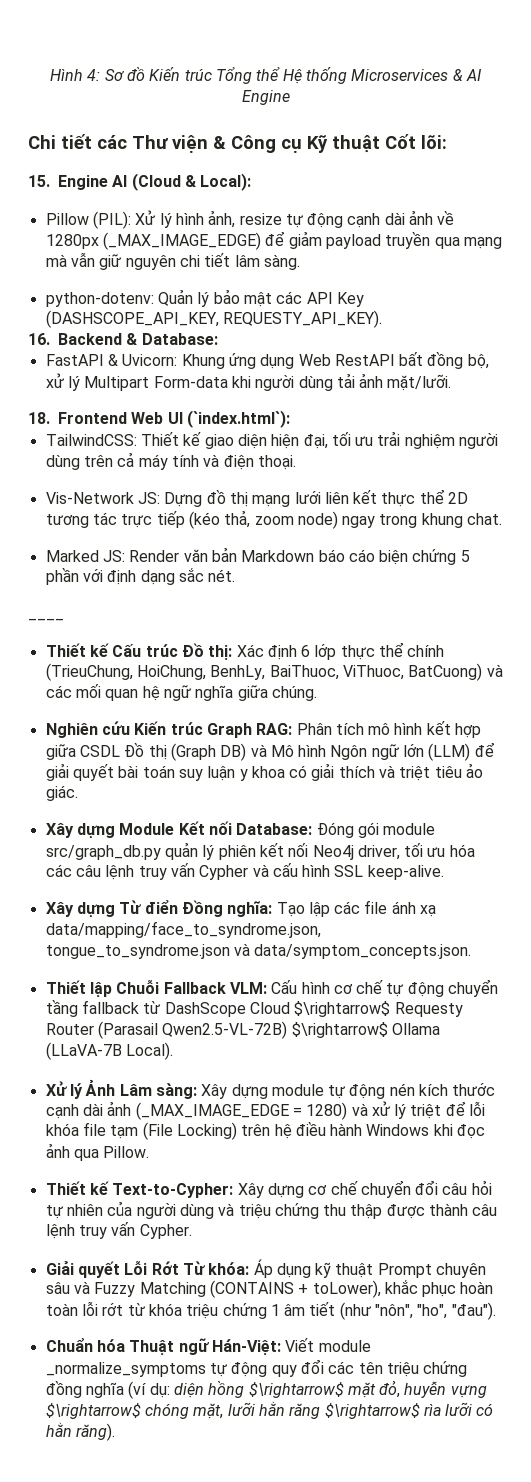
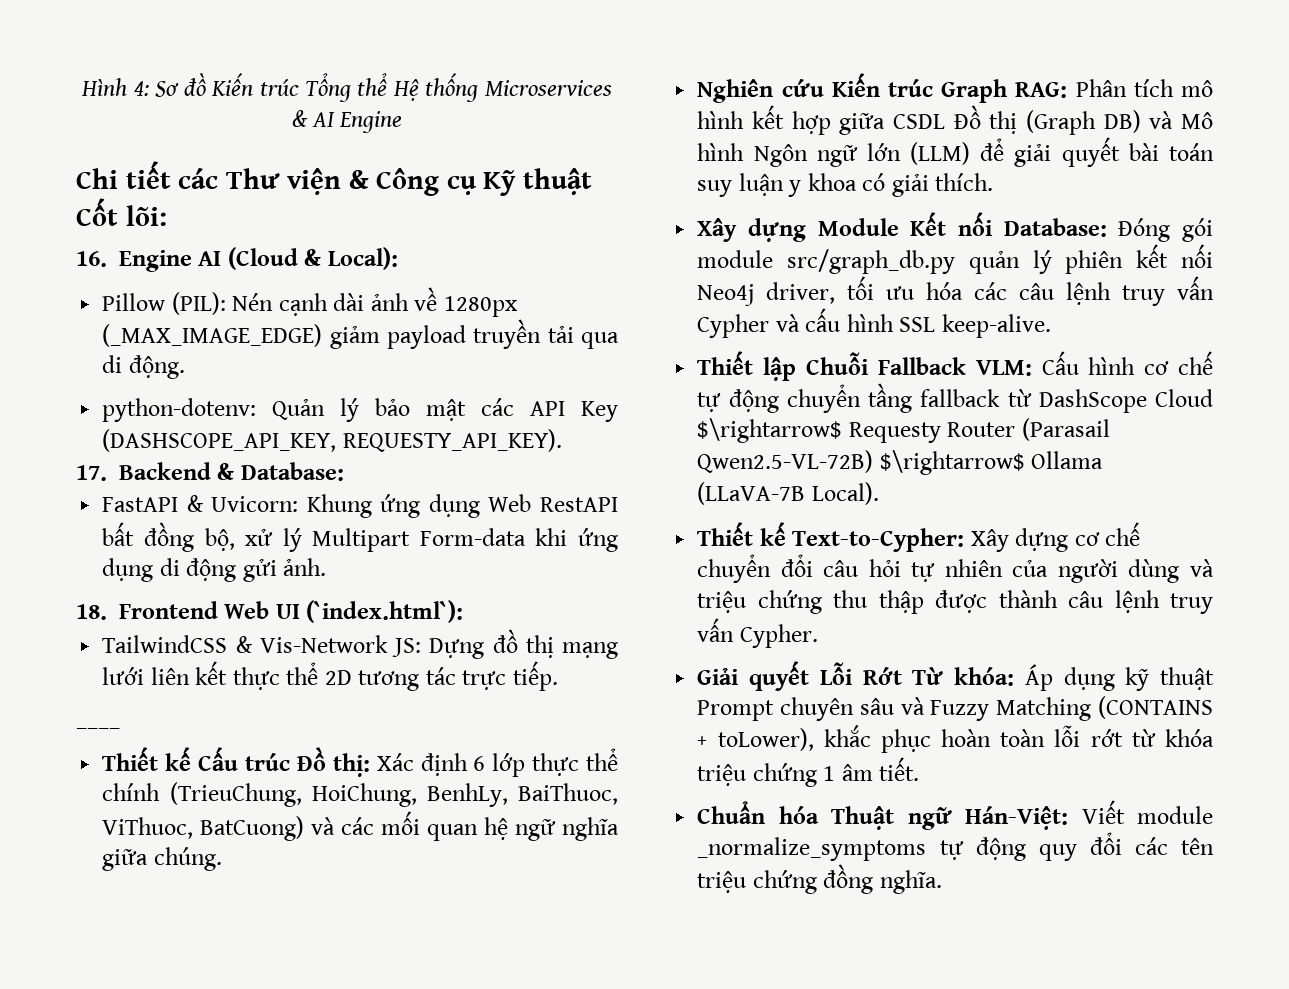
- 15. Engine AI (Cloud & Local):
+ 16. Engine AI (Cloud & Local):
- Pillow (PIL): Xử lý hình ảnh, resize tự động cạnh dài ảnh về 1280px (_MAX_IMAGE_EDGE) để giảm payload truyền qua mạng mà vẫn giữ nguyên chi tiết lâm sàng.
+ Pillow (PIL): Nén cạnh dài ảnh về 1280px (_MAX_IMAGE_EDGE) giảm payload truyền tải qua di động.
- 16. Backend & Database:
+ 17. Backend & Database:
- FastAPI & Uvicorn: Khung ứng dụng Web RestAPI bất đồng bộ, xử lý Multipart Form-data khi người dùng tải ảnh mặt/lưỡi.
+ FastAPI & Uvicorn: Khung ứng dụng Web RestAPI bất đồng bộ, xử lý Multipart Form-data khi ứng dụng di động gửi ảnh.
- TailwindCSS: Thiết kế giao diện hiện đại, tối ưu trải nghiệm người dùng trên cả máy tính và điện thoại.
- Vis-Network JS: Dựng đồ thị mạng lưới liên kết thực thể 2D tương tác trực tiếp (kéo thả, zoom node) ngay trong khung chat.
- Marked JS: Render văn bản Markdown báo cáo biện chứng 5 phần với định dạng sắc nét.
+ TailwindCSS & Vis-Network JS: Dựng đồ thị mạng lưới liên kết thực thể 2D tương tác trực tiếp.
- Nghiên cứu Kiến trúc Graph RAG: Phân tích mô hình kết hợp giữa CSDL Đồ thị (Graph DB) và Mô hình Ngôn ngữ lớn (LLM) để giải quyết bài toán suy luận y khoa có giải thích và triệt tiêu ảo giác.
+ Nghiên cứu Kiến trúc Graph RAG: Phân tích mô hình kết hợp giữa CSDL Đồ thị (Graph DB) và Mô hình Ngôn ngữ lớn (LLM) để giải quyết bài toán suy luận y khoa có giải thích.
- Xây dựng Từ điển Đồng nghĩa: Tạo lập các file ánh xạ data/mapping/face_to_syndrome.json, tongue_to_syndrome.json và data/symptom_concepts.json.
- Xử lý Ảnh Lâm sàng: Xây dựng module tự động nén kích thước cạnh dài ảnh (_MAX_IMAGE_EDGE = 1280) và xử lý triệt để lỗi khóa file tạm (File Locking) trên hệ điều hành Windows khi đọc ảnh qua Pillow.
- Giải quyết Lỗi Rớt Từ khóa: Áp dụng kỹ thuật Prompt chuyên sâu và Fuzzy Matching (CONTAINS + toLower), khắc phục hoàn toàn lỗi rớt từ khóa triệu chứng 1 âm tiết (như "nôn", "ho", "đau").
+ Giải quyết Lỗi Rớt Từ khóa: Áp dụng kỹ thuật Prompt chuyên sâu và Fuzzy Matching (CONTAINS + toLower), khắc phục hoàn toàn lỗi rớt từ khóa triệu chứng 1 âm tiết.
- Chuẩn hóa Thuật ngữ Hán-Việt: Viết module _normalize_symptoms tự động quy đổi các tên triệu chứng đồng nghĩa (ví dụ: diện hồng $\rightarrow$ mặt đỏ, huyễn vựng $\rightarrow$ chóng mặt, lưỡi hằn răng $\rightarrow$ rìa lưỡi có hằn răng).
+ Chuẩn hóa Thuật ngữ Hán-Việt: Viết module _normalize_symptoms tự động quy đổi các tên triệu chứng đồng nghĩa.

